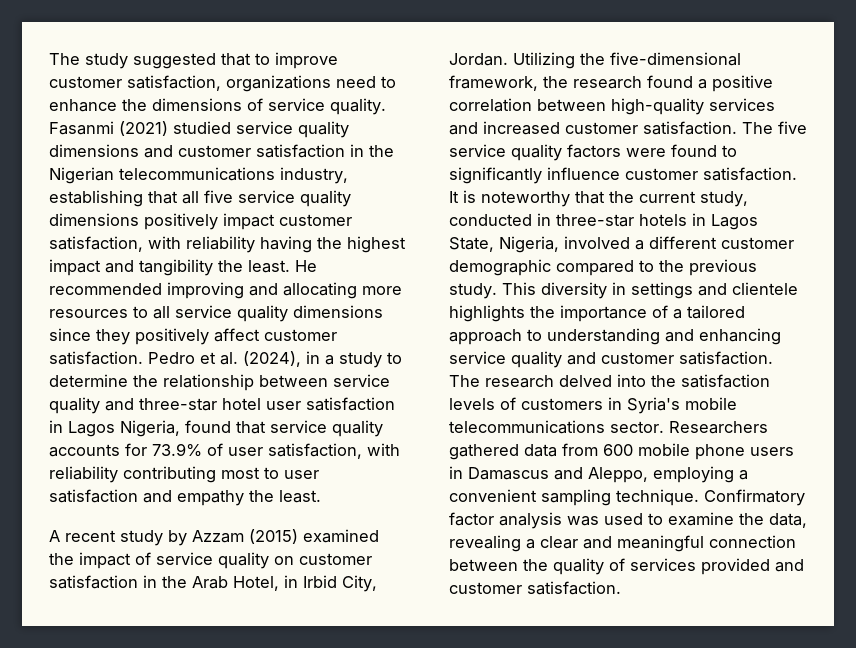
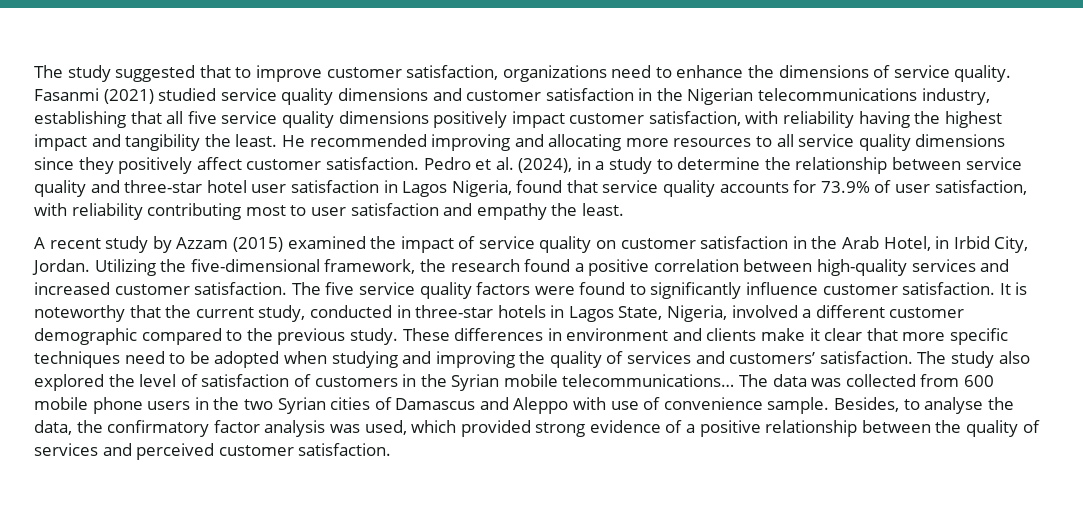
- This diversity in settings and clientele highlights the importance of a tailored approach to understanding and enhancing service quality and customer satisfaction. The research delved into the satisfaction levels of customers in Syria's mobile telecommunications sector. Researchers gathered data from 600 mobile phone users in Damascus and Aleppo, employing a convenient sampling technique. Confirmatory factor analysis was used to examine the data, revealing a clear and meaningful connection between the quality of services provided and customer satisfaction.
+ These differences in environment and clients make it clear that more specific techniques need to be adopted when studying and improving the quality of services and customers’ satisfaction. The study also explored the level of satisfaction of customers in the Syrian mobile telecommunications… The data was collected from 600 mobile phone users in the two Syrian cities of Damascus and Aleppo with use of convenience sample. Besides, to analyse the data, the confirmatory factor analysis was used, which provided strong evidence of a positive relationship between the quality of services and perceived customer satisfaction.

